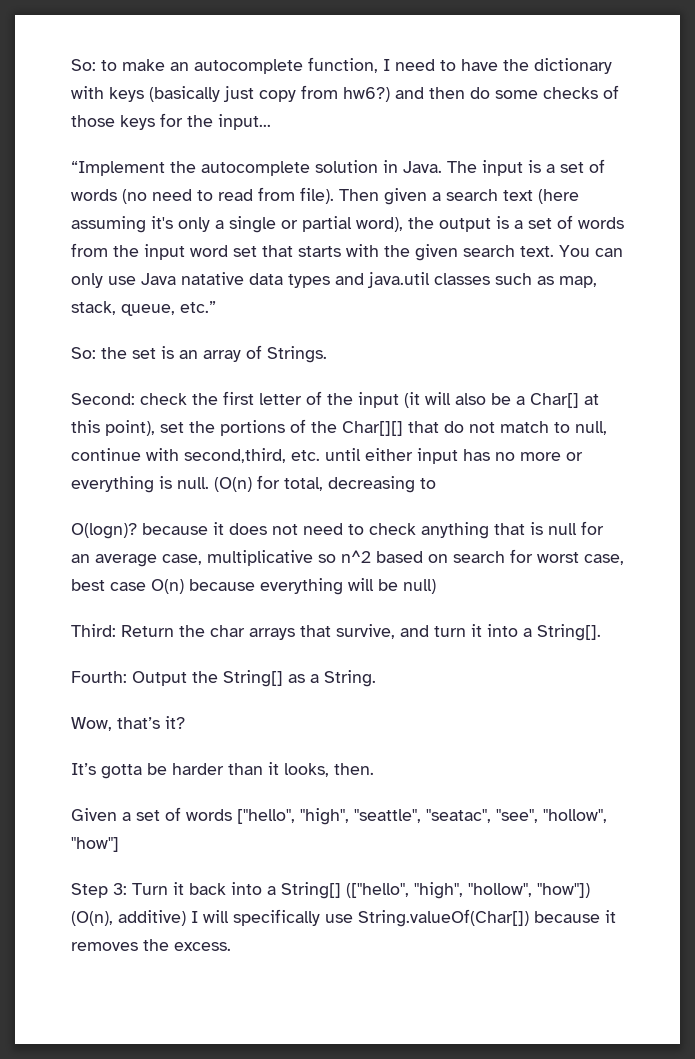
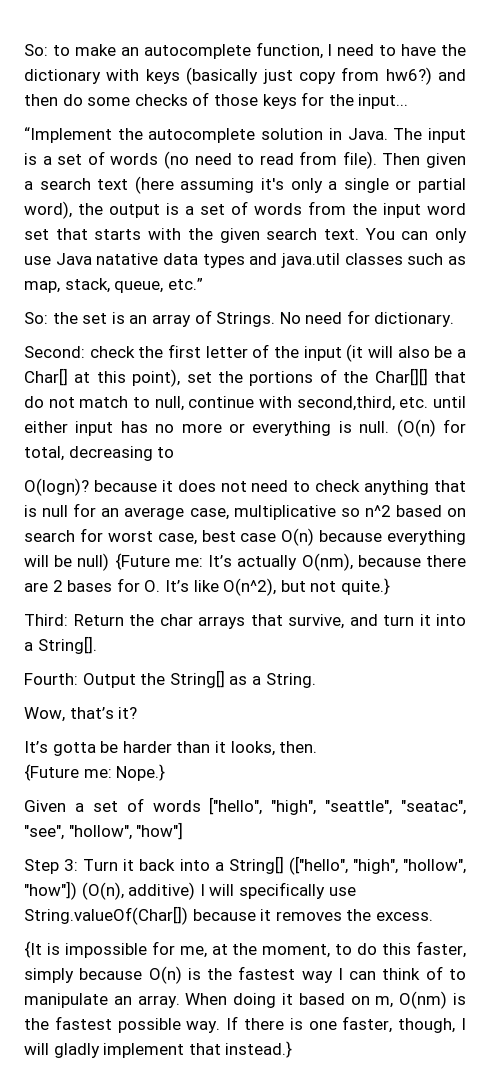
+ No need for dictionary.
- O(logn)? because it does not need to check anything that is null for an average case, multiplicative so n^2 based on search for worst case, best case O(n) because everything will be null)
+ O(logn)? because it does not need to check anything that is null for an average case, multiplicative so n^2 based on search for worst case, best case O(n) because everything will be null) {Future me: It’s actually O(nm), because there are 2 bases for O. It’s like O(n^2), but not quite.}
+ {Future me: Nope.}
+ {It is impossible for me, at the moment, to do this faster, simply because O(n) is the fastest way I can think of to manipulate an array. When doing it based on m, O(nm) is the fastest possible way. If there is one faster, though, I will gladly implement that instead.}

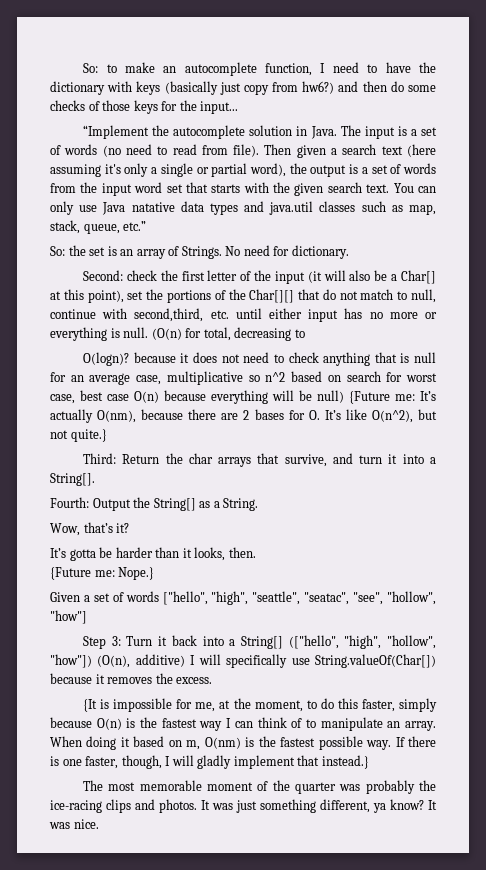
+ The most memorable moment of the quarter was probably the ice-racing clips and photos. It was just something different, ya know? It was nice.

